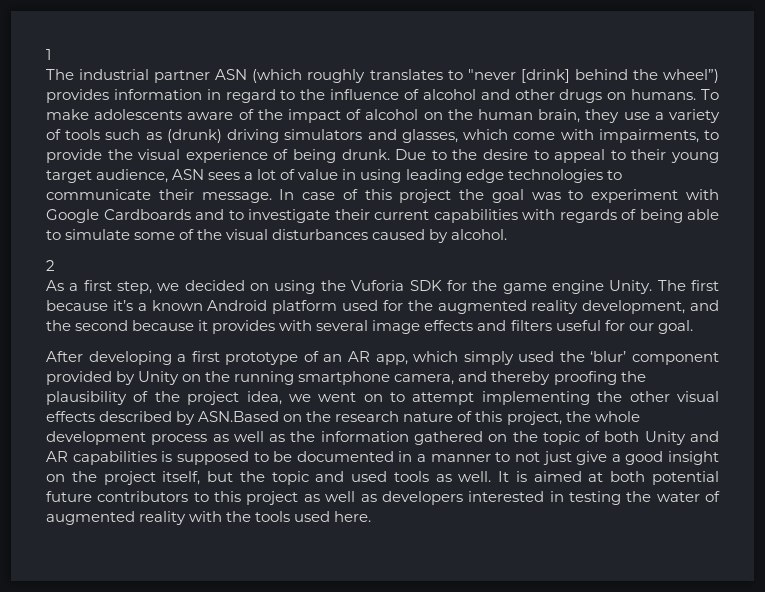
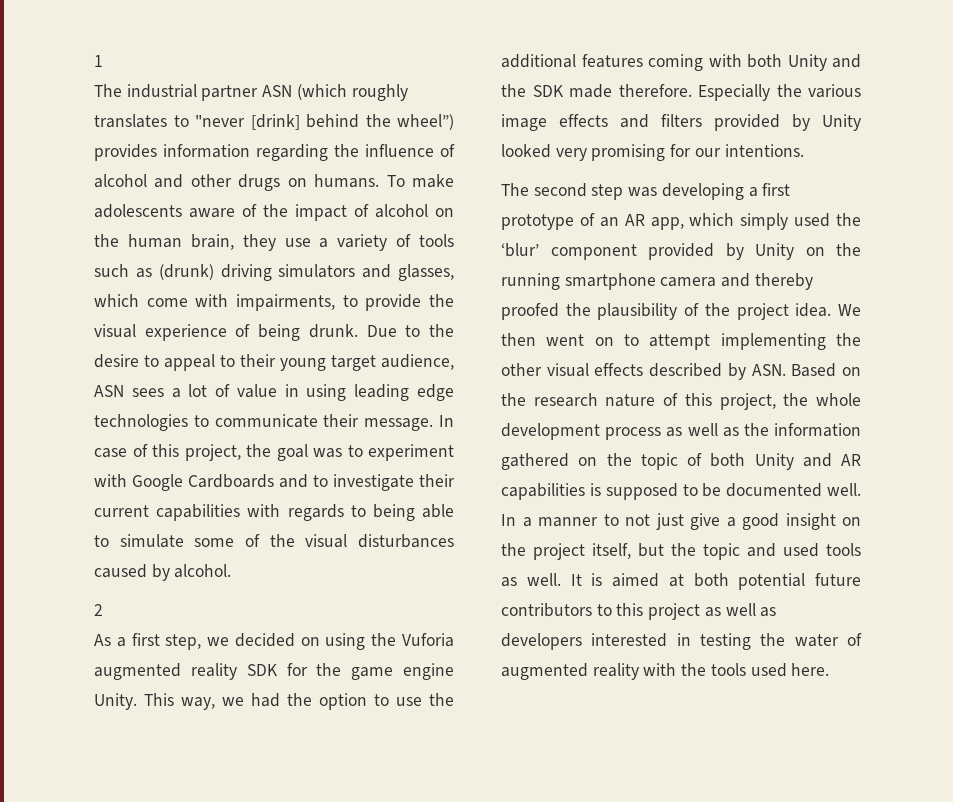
- The industrial partner ASN (which roughly translates to "never [drink] behind the wheel”) provides information in regard to the influence of alcohol and other drugs on humans.
+ The industrial partner ASN (which roughly translates to "never [drink] behind the wheel”) provides information regarding the influence of alcohol and other drugs on humans.
- In case of this project the goal was to experiment with Google Cardboards and to investigate their current capabilities with regards of being able to simulate some of the visual disturbances caused by alcohol.
+ In case of this project, the goal was to experiment with Google Cardboards and to investigate their current capabilities with regards to being able to simulate some of the visual disturbances caused by alcohol.
- As a first step, we decided on using the Vuforia SDK for the game engine Unity.
+ As a first step, we decided on using the Vuforia augmented reality SDK for the game engine Unity.
- The first because it’s a known Android platform used for the augmented reality development, and the second because it provides with several image effects and filters useful for our goal.
- After developing a first prototype of an AR app, which simply used the ‘blur’ component provided by Unity on the running smartphone camera, and thereby proofing the plausibility of the project idea, we went on to attempt implementing the other visual effects described by ASN.Based on the research nature of this project, the whole development process as well as the information gathered on the topic of both Unity and AR capabilities is supposed to be documented in a manner to not just give a good insight on the project itself, but the topic and used tools as well.
+ This way, we had the option to use the additional features coming with both Unity and the SDK made therefore. Especially the various image effects and filters provided by Unity looked very promising for our intentions.
+ The second step was developing a first prototype of an AR app, which simply used the ‘blur’ component provided by Unity on the running smartphone camera and thereby proofed the plausibility of the project idea. We then went on to attempt implementing the other visual effects described by ASN. Based on the research nature of this project, the whole development process as well as the information gathered on the topic of both Unity and AR capabilities is supposed to be documented well. In a manner to not just give a good insight on the project itself, but the topic and used tools as well.

